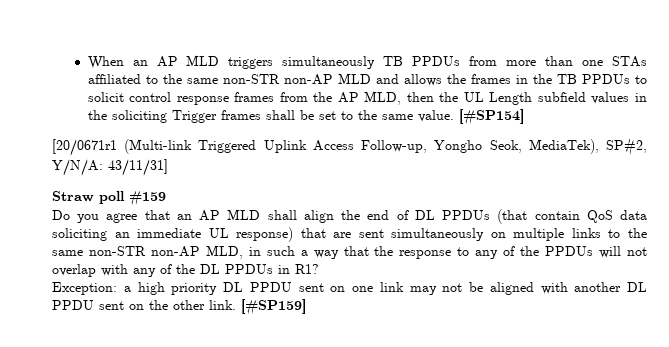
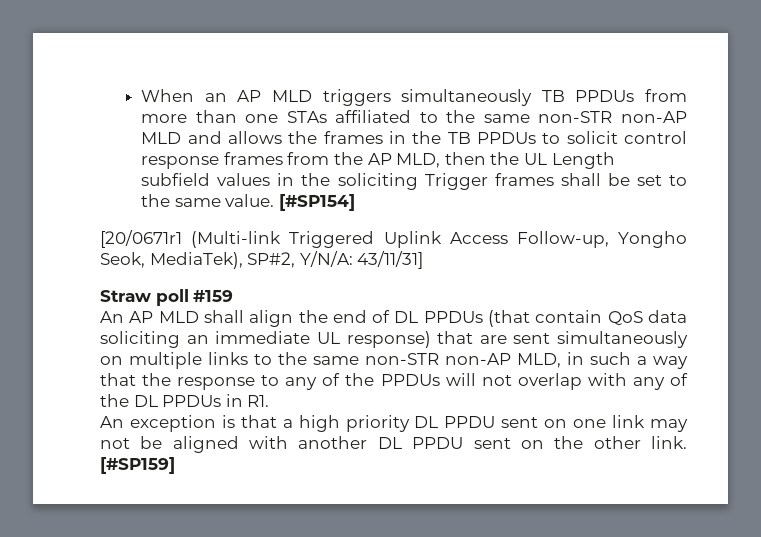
- Do you agree that an AP MLD shall align the end of DL PPDUs (that contain QoS data soliciting an immediate UL response) that are sent simultaneously on multiple links to the same non-STR non-AP MLD, in such a way that the response to any of the PPDUs will not overlap with any of the DL PPDUs in R1?
- Exception: a high priority DL PPDU sent on one link may not be aligned with another DL PPDU sent on the other link.
+ An AP MLD shall align the end of DL PPDUs (that contain QoS data soliciting an immediate UL response) that are sent simultaneously on multiple links to the same non-STR non-AP MLD, in such a way that the response to any of the PPDUs will not overlap with any of the DL PPDUs in R1.
+ An exception is that a high priority DL PPDU sent on one link may not be aligned with another DL PPDU sent on the other link.

